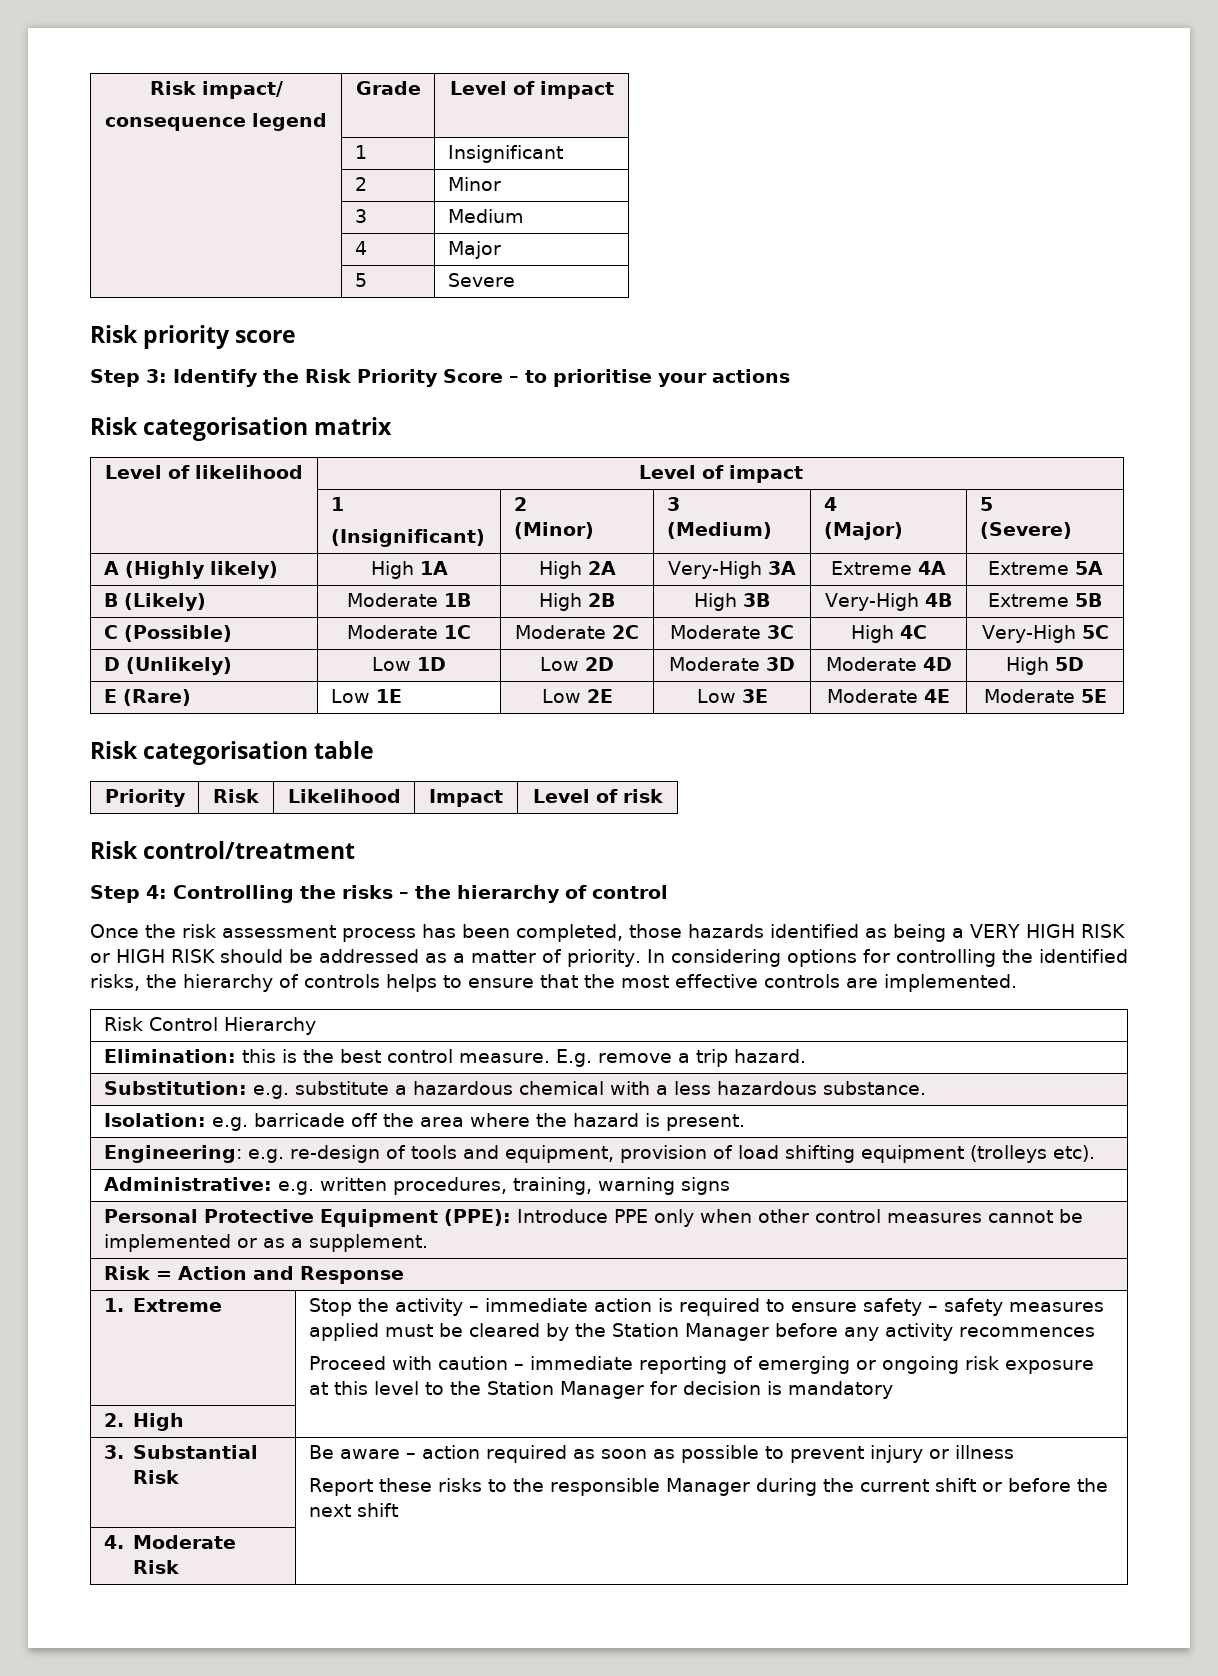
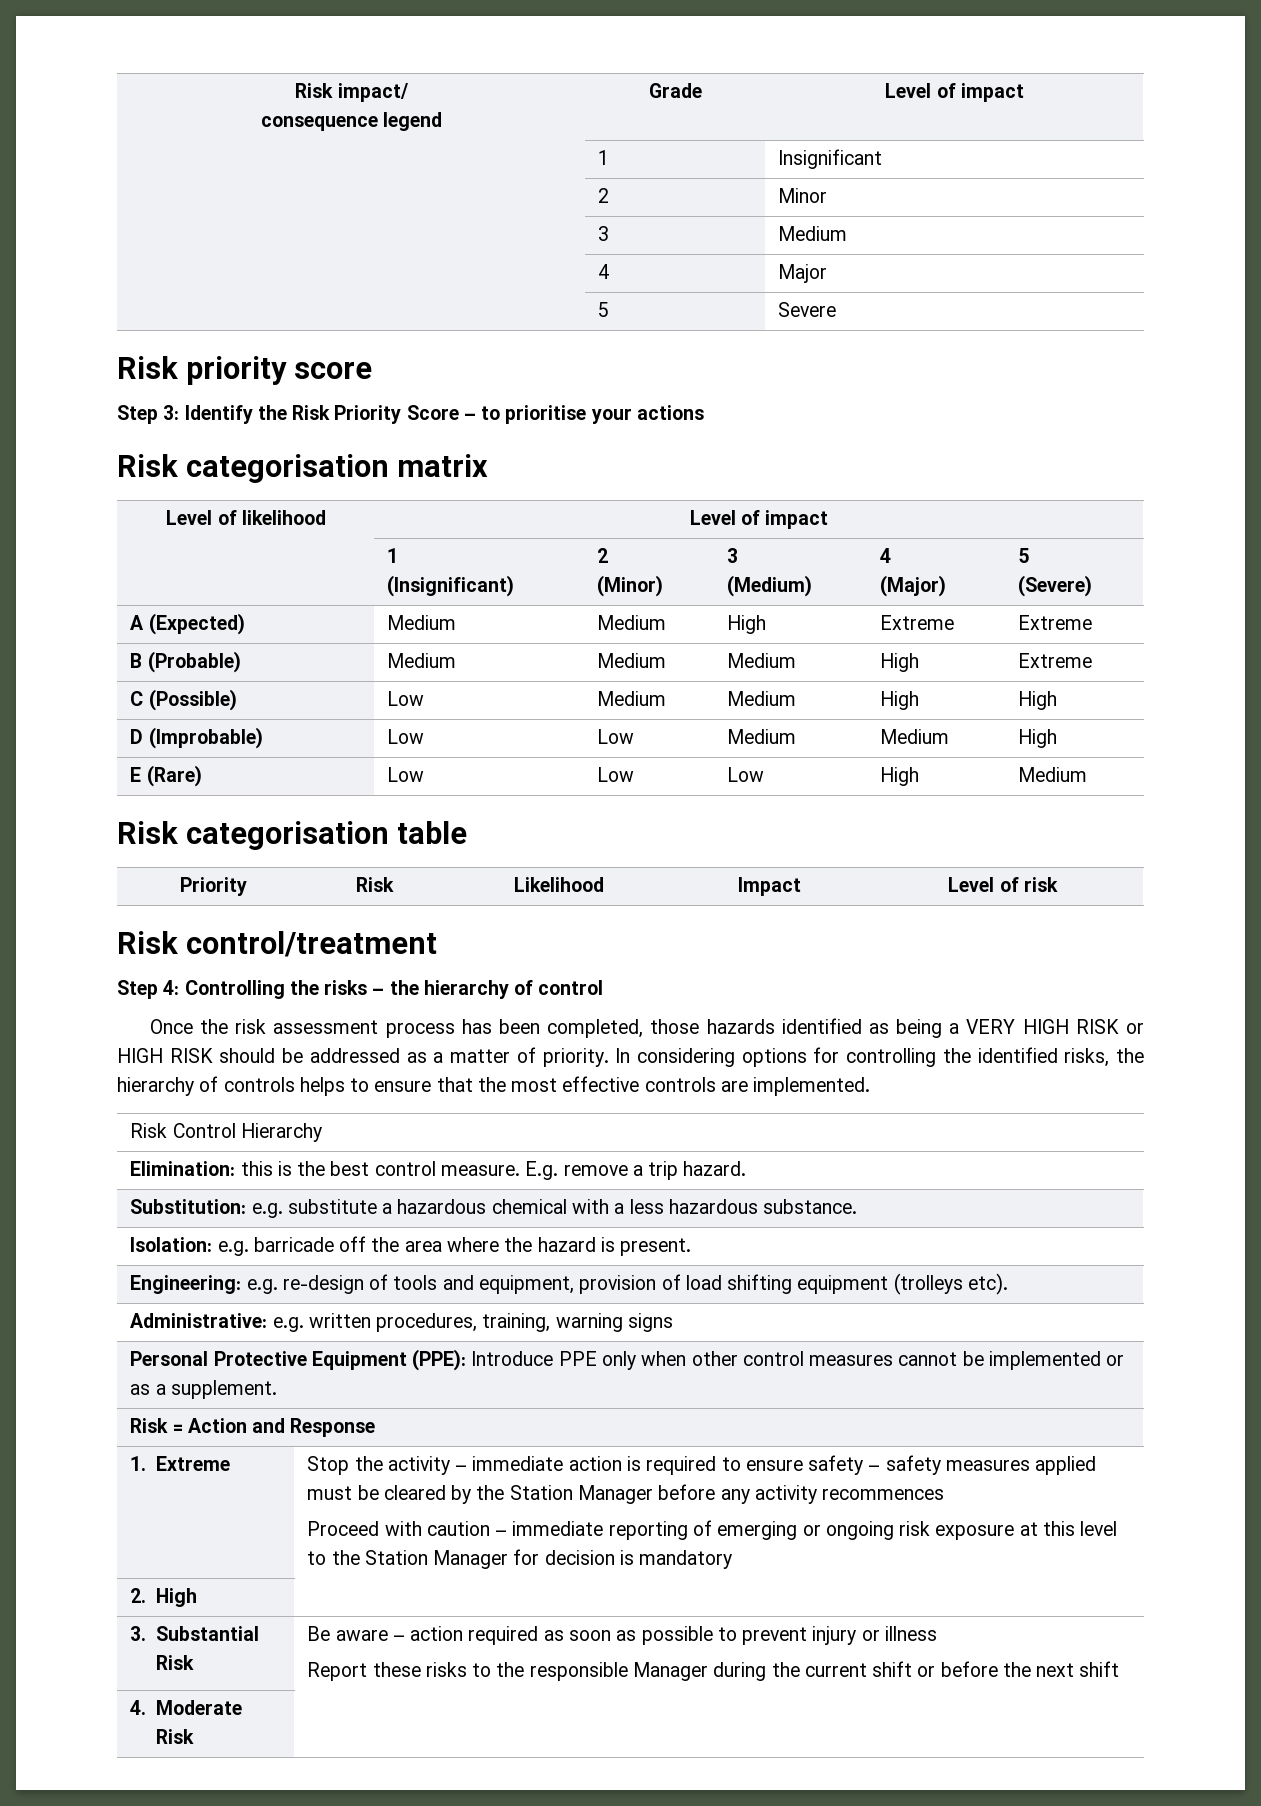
- A (Highly likely) | High 1A | High 2A | Very-High 3A | Extreme 4A | Extreme 5A
- B (Likely) | Moderate 1B | High 2B | High 3B | Very-High 4B | Extreme 5B
- C (Possible) | Moderate 1C | Moderate 2C | Moderate 3C | High 4C | Very-High 5C
+ A (Expected) | Medium | Medium | High | Extreme | Extreme
+ B (Probable) | Medium | Medium | Medium | High | Extreme
+ C (Possible) | Low | Medium | Medium | High | High
- D (Unlikely) | Low 1D | Low 2D | Moderate 3D | Moderate 4D | High 5D
+ D (Improbable) | Low | Low | Medium | Medium | High
- E (Rare) | Low 1E | Low 2E | Low 3E | Moderate 4E | Moderate 5E
+ E (Rare) | Low | Low | Low | High | Medium

